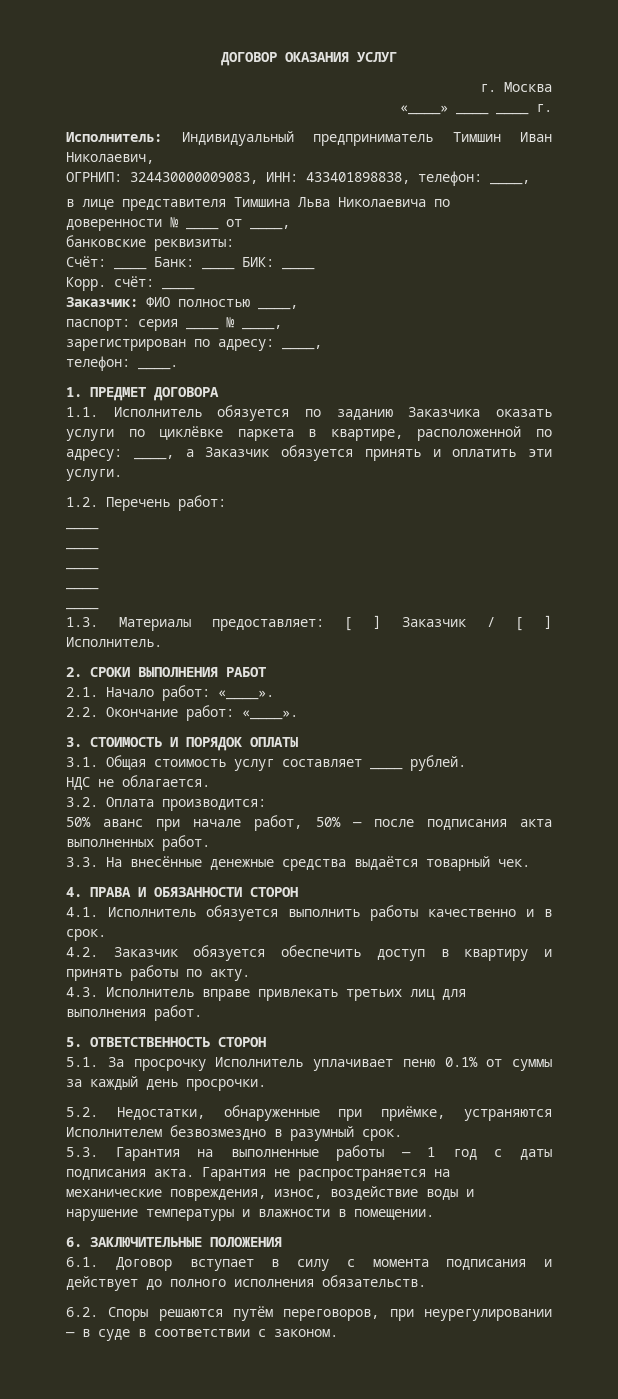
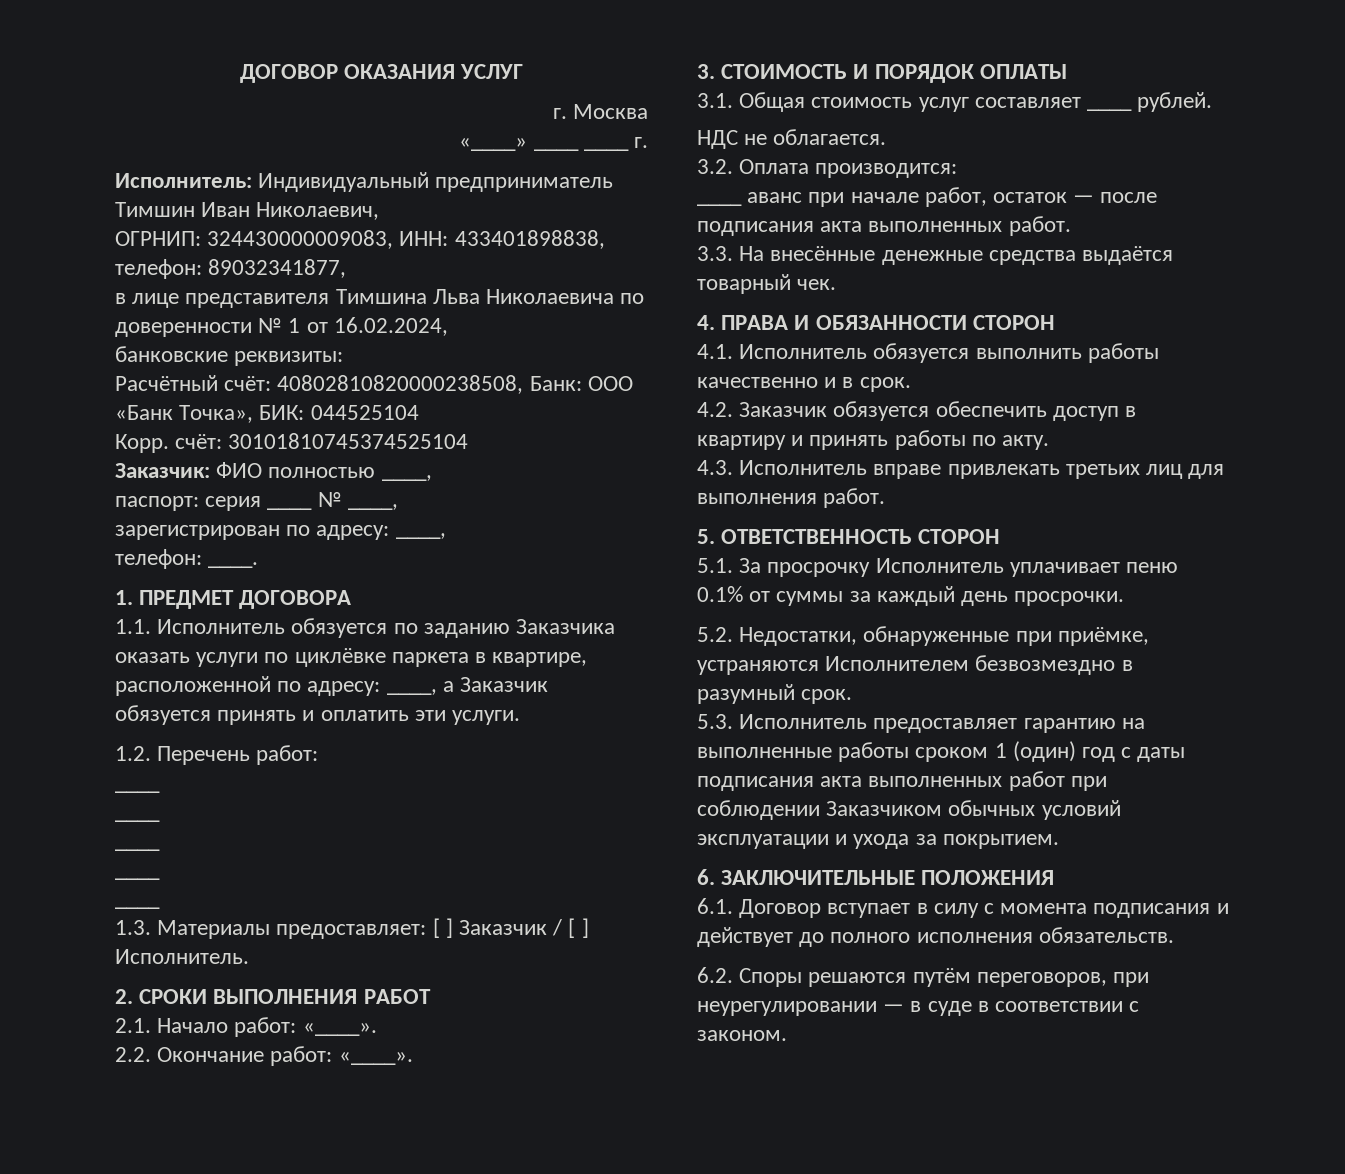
- ОГРНИП: 324430000009083, ИНН: 433401898838, телефон: ____,
+ ОГРНИП: 324430000009083, ИНН: 433401898838, телефон: 89032341877,
- в лице представителя Тимшина Льва Николаевича по доверенности № ____ от ____,
+ в лице представителя Тимшина Льва Николаевича по доверенности № 1 от 16.02.2024,
- Счёт: ____ Банк: ____ БИК: ____
+ Расчётный счёт: 40802810820000238508, Банк: ООО «Банк Точка», БИК: 044525104
- Корр. счёт: ____
+ Корр. счёт: 30101810745374525104
- 50% аванс при начале работ, 50% — после подписания акта выполненных работ.
+ ____ аванс при начале работ, остаток — после подписания акта выполненных работ.
- 5.3. Гарантия на выполненные работы — 1 год с даты подписания акта. Гарантия не распространяется на механические повреждения, износ, воздействие воды и нарушение температуры и влажности в помещении.
+ 5.3. Исполнитель предоставляет гарантию на выполненные работы сроком 1 (один) год с даты подписания акта выполненных работ при соблюдении Заказчиком обычных условий эксплуатации и ухода за покрытием.

